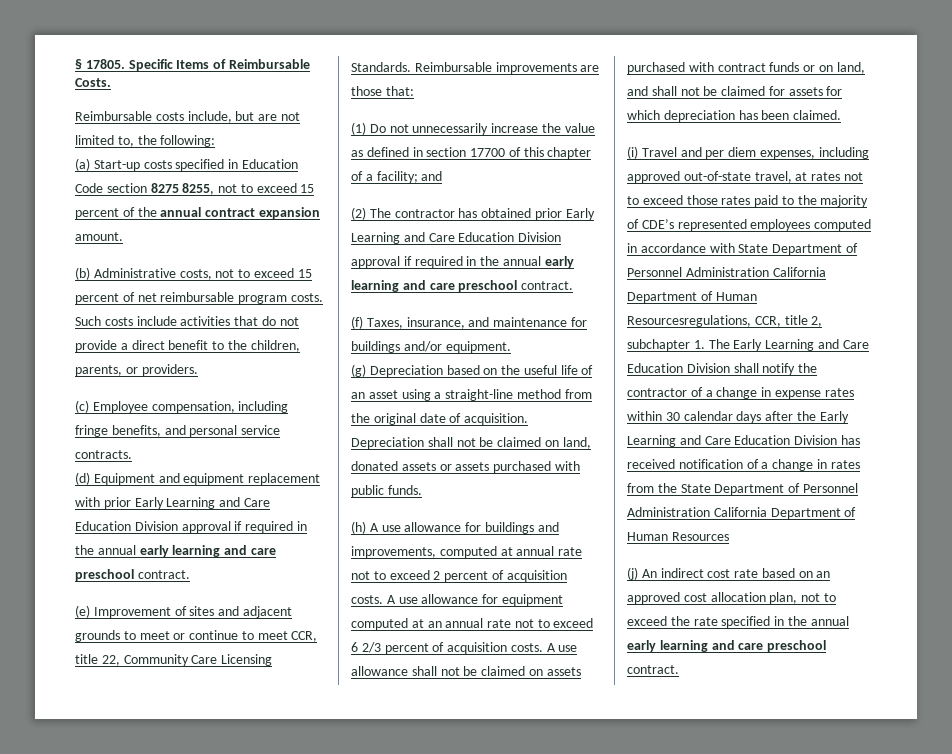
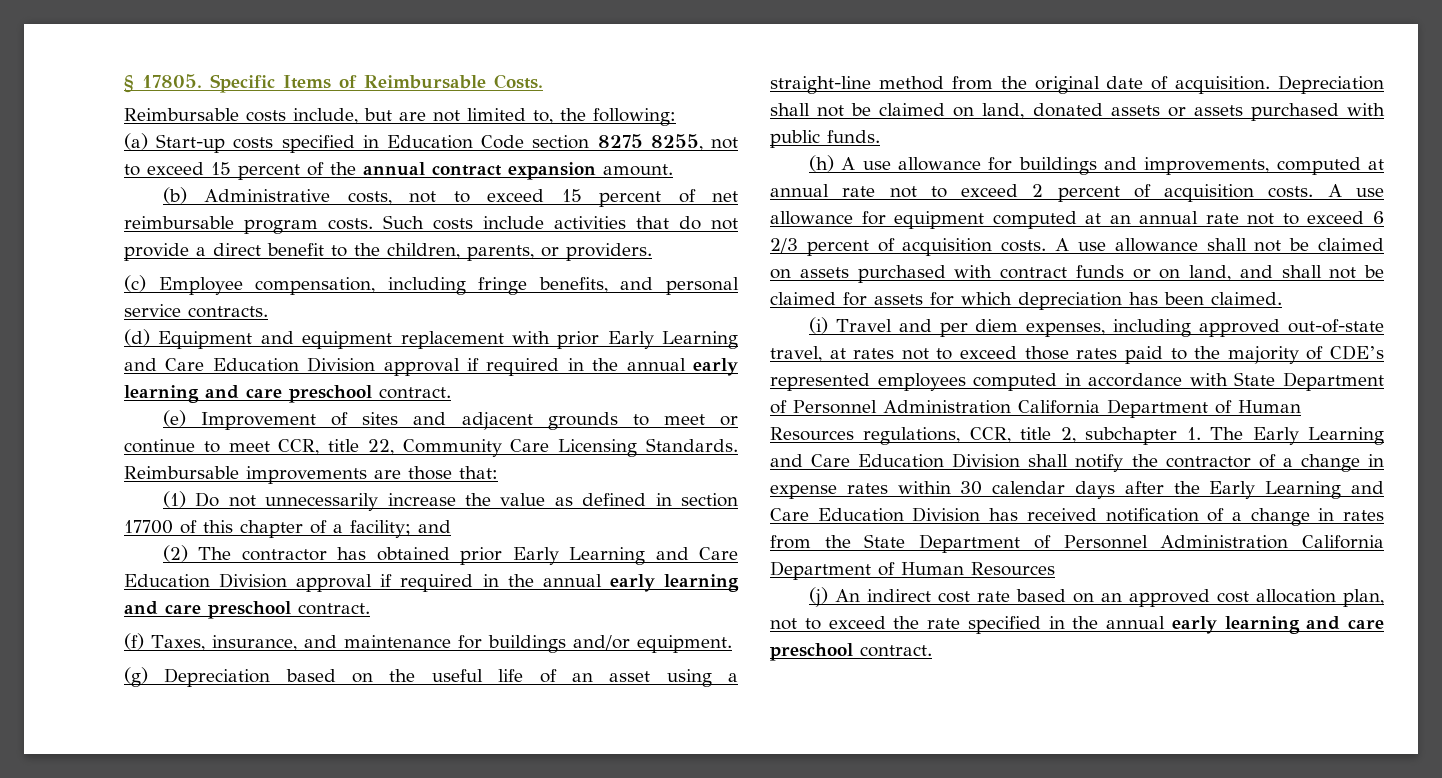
- (i) Travel and per diem expenses, including approved out-of-state travel, at rates not to exceed those rates paid to the majority of CDE’s represented employees computed in accordance with State Department of Personnel Administration California Department of Human Resourcesregulations, CCR, title 2, subchapter 1. The Early Learning and Care Education Division shall notify the contractor of a change in expense rates within 30 calendar days after the Early Learning and Care Education Division has received notification of a change in rates from the State Department of Personnel Administration California Department of Human Resources
+ (i) Travel and per diem expenses, including approved out-of-state travel, at rates not to exceed those rates paid to the majority of CDE’s represented employees computed in accordance with State Department of Personnel Administration California Department of Human Resources regulations, CCR, title 2, subchapter 1. The Early Learning and Care Education Division shall notify the contractor of a change in expense rates within 30 calendar days after the Early Learning and Care Education Division has received notification of a change in rates from the State Department of Personnel Administration California Department of Human Resources

